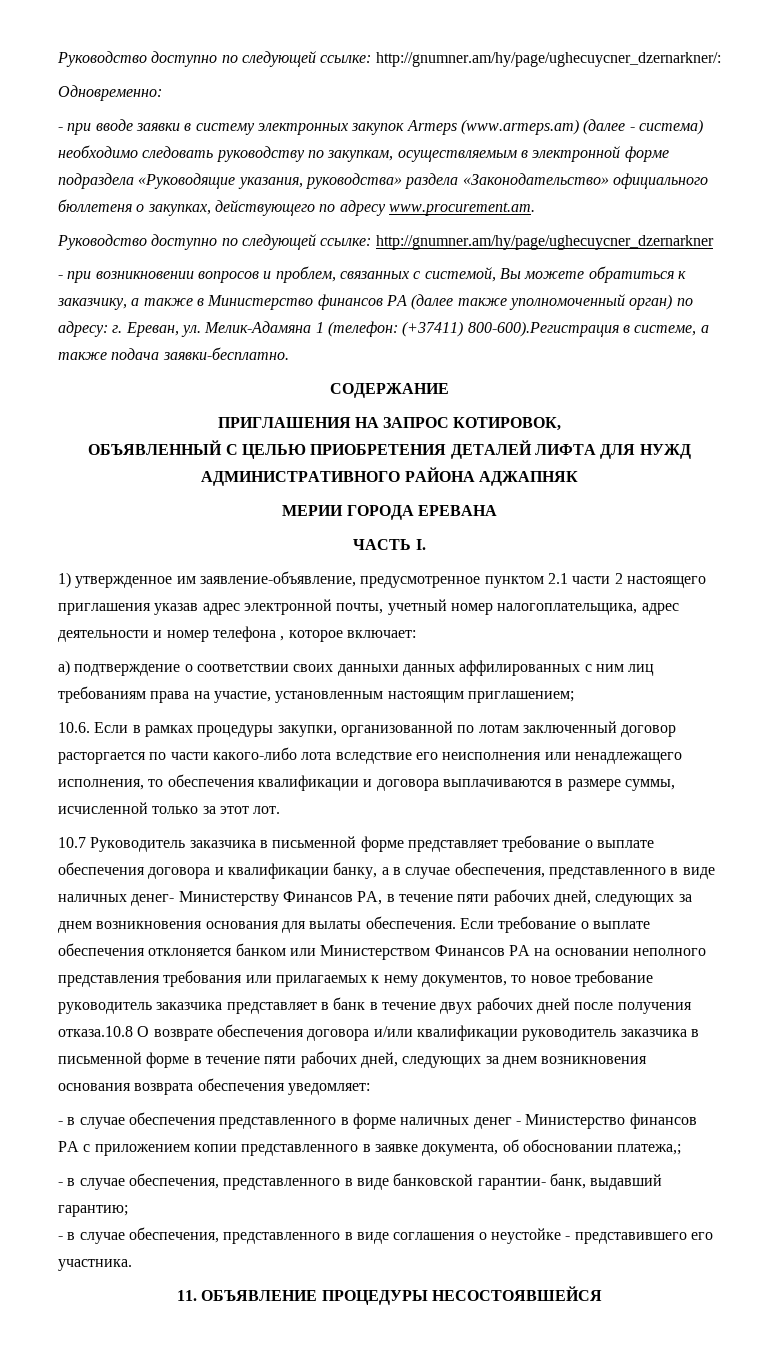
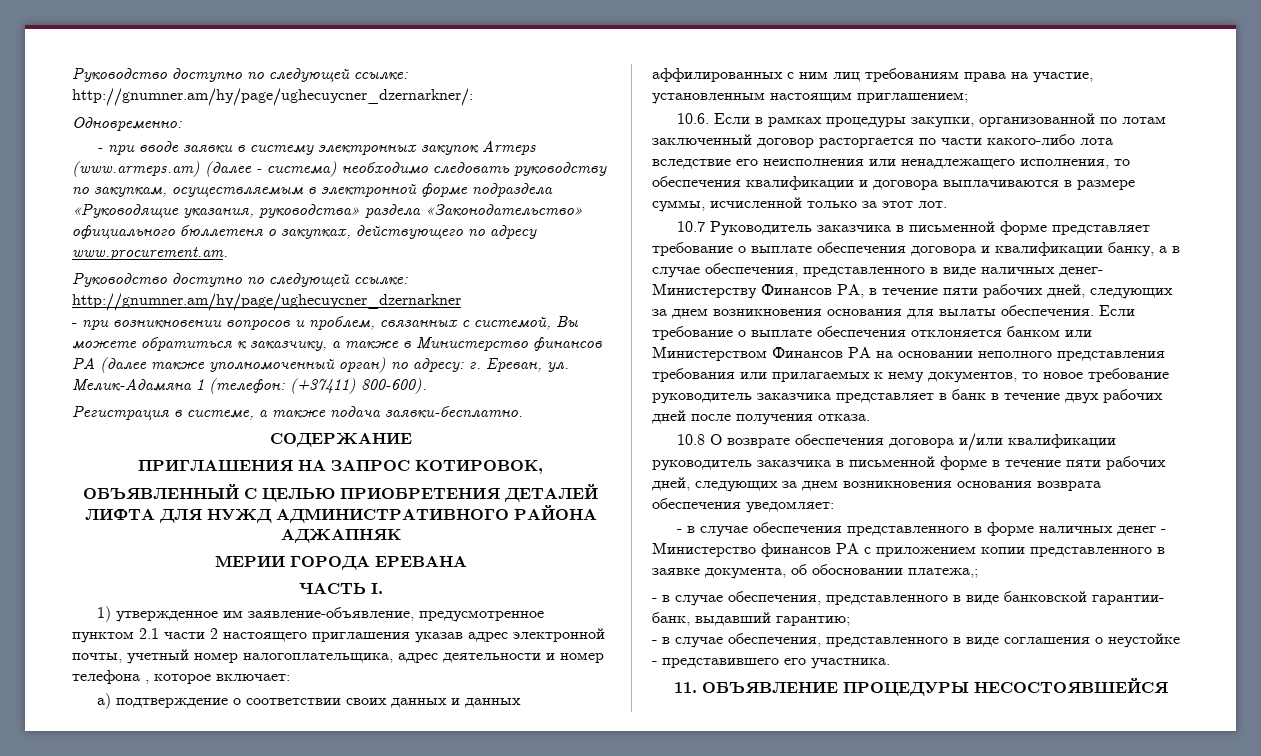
- - при возникновении вопросов и проблем, связанных с системой, Вы можете обратиться к заказчику, а также в Министерство финансов РА (далее также уполномоченный орган) по адресу: г. Ереван, ул. Мелик-Адамяна 1 (телефон: (+37411) 800-600).Регистрация в системе, а также подача заявки-бесплатно.
+ - при возникновении вопросов и проблем, связанных с системой, Вы можете обратиться к заказчику, а также в Министерство финансов РА (далее также уполномоченный орган) по адресу: г. Ереван, ул. Мелик-Адамяна 1 (телефон: (+37411) 800-600).
+ Регистрация в системе, а также подача заявки-бесплатно.
- а) подтверждение о соответствии своих данныхи данных аффилированных с ним лиц требованиям права на участие, установленным настоящим приглашением;
+ а) подтверждение о соответствии своих данных и данных аффилированных с ним лиц требованиям права на участие, установленным настоящим приглашением;
- Если требование о выплате обеспечения отклоняется банком или Министерством Финансов РА на основании неполного представления требования или прилагаемых к нему документов, то новое требование руководитель заказчика представляет в банк в течение двух рабочих дней после получения отказа.10.8 О возврате обеспечения договора и/или квалификации руководитель заказчика в письменной форме в течение пяти рабочих дней, следующих за днем возникновения основания возврата обеспечения уведомляет:
+ Если требование о выплате обеспечения отклоняется банком или Министерством Финансов РА на основании неполного представления требования или прилагаемых к нему документов, то новое требование руководитель заказчика представляет в банк в течение двух рабочих дней после получения отказа.
+ 10.8 О возврате обеспечения договора и/или квалификации руководитель заказчика в письменной форме в течение пяти рабочих дней, следующих за днем возникновения основания возврата обеспечения уведомляет:

